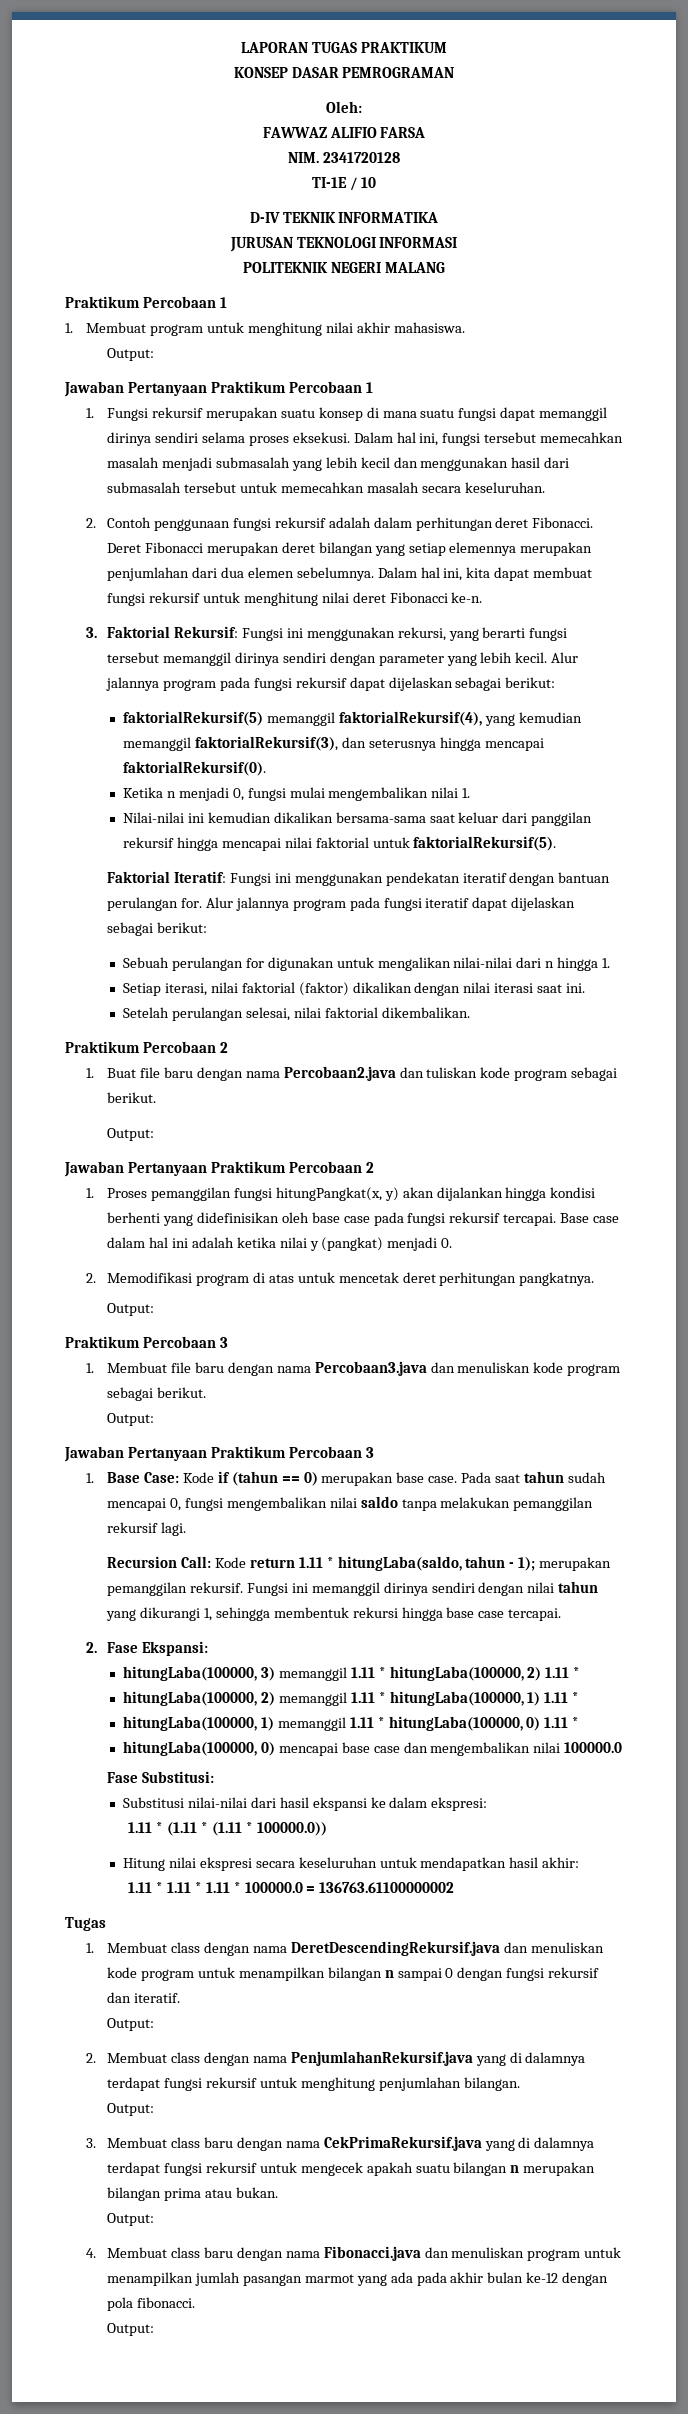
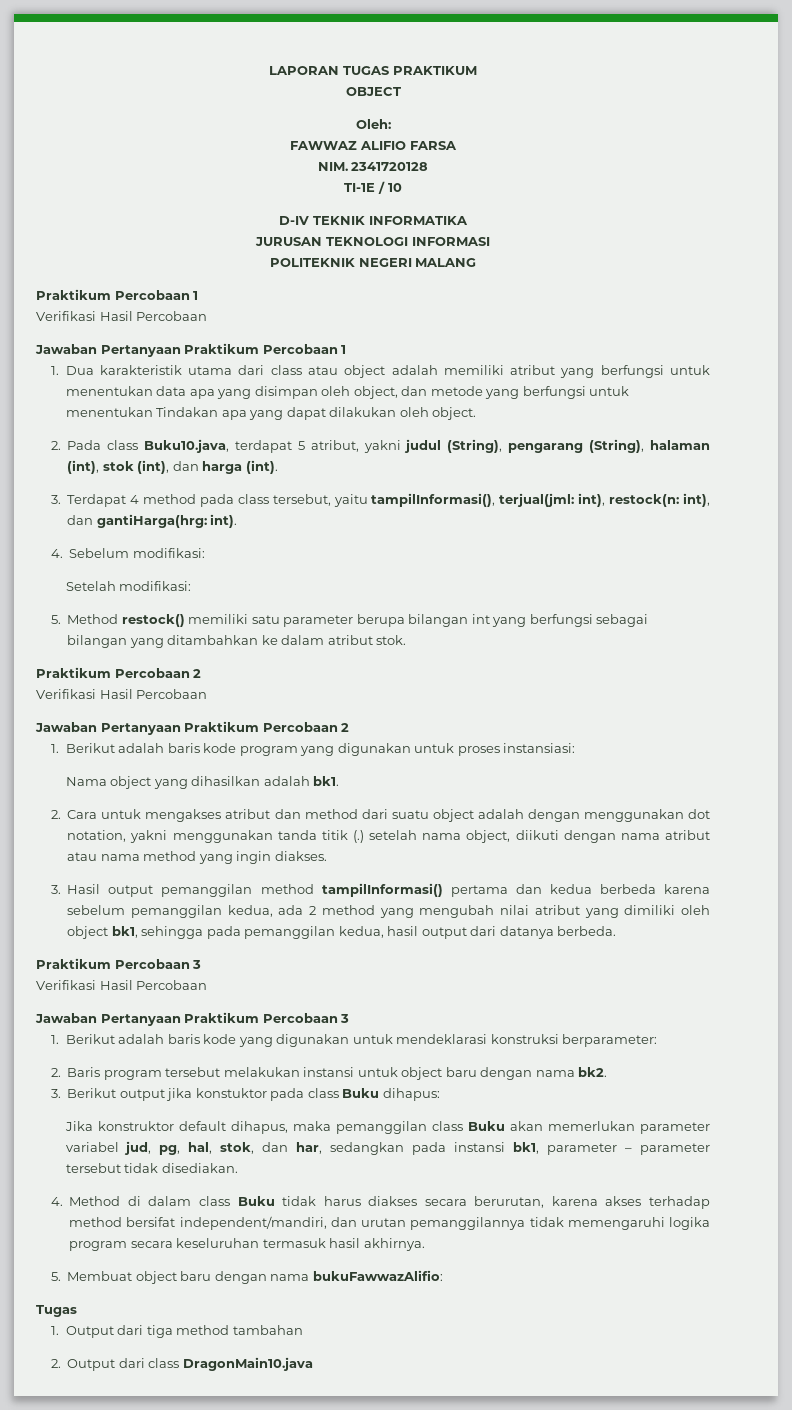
- KONSEP DASAR PEMROGRAMAN
+ OBJECT
  POLITEKNIK NEGERI MALANG
  Praktikum Percobaan 1
- 1. Membuat program untuk menghitung nilai akhir mahasiswa.
- Output:
+ Verifikasi Hasil Percobaan
- 1. Fungsi rekursif merupakan suatu konsep di mana suatu fungsi dapat memanggil dirinya sendiri selama proses eksekusi. Dalam hal ini, fungsi tersebut memecahkan masalah menjadi submasalah yang lebih kecil dan menggunakan hasil dari submasalah tersebut untuk memecahkan masalah secara keseluruhan.
- 2. Contoh penggunaan fungsi rekursif adalah dalam perhitungan deret Fibonacci. Deret Fibonacci merupakan deret bilangan yang setiap elemennya merupakan penjumlahan dari dua elemen sebelumnya. Dalam hal ini, kita dapat membuat fungsi rekursif untuk menghitung nilai deret Fibonacci ke-n.
- 3. Faktorial Rekursif: Fungsi ini menggunakan rekursi, yang berarti fungsi tersebut memanggil dirinya sendiri dengan parameter yang lebih kecil. Alur jalannya program pada fungsi rekursif dapat dijelaskan sebagai berikut:
- faktorialRekursif(5) memanggil faktorialRekursif(4), yang kemudian memanggil faktorialRekursif(3), dan seterusnya hingga mencapai faktorialRekursif(0).
- Ketika n menjadi 0, fungsi mulai mengembalikan nilai 1.
- Nilai-nilai ini kemudian dikalikan bersama-sama saat keluar dari panggilan rekursif hingga mencapai nilai faktorial untuk faktorialRekursif(5).
- Faktorial Iteratif: Fungsi ini menggunakan pendekatan iteratif dengan bantuan perulangan for. Alur jalannya program pada fungsi iteratif dapat dijelaskan sebagai berikut:
- Sebuah perulangan for digunakan untuk mengalikan nilai-nilai dari n hingga 1.
- Setiap iterasi, nilai faktorial (faktor) dikalikan dengan nilai iterasi saat ini.
- Setelah perulangan selesai, nilai faktorial dikembalikan.
+ 1. Dua karakteristik utama dari class atau object adalah memiliki atribut yang berfungsi untuk menentukan data apa yang disimpan oleh object, dan metode yang berfungsi untuk menentukan Tindakan apa yang dapat dilakukan oleh object.
+ 2. Pada class Buku10.java, terdapat 5 atribut, yakni judul (String), pengarang (String), halaman (int), stok (int), dan harga (int).
+ 3. Terdapat 4 method pada class tersebut, yaitu tampilInformasi(), terjual(jml: int), restock(n: int), dan gantiHarga(hrg: int).
+ 4. Sebelum modifikasi:
+ Setelah modifikasi:
+ 5. Method restock() memiliki satu parameter berupa bilangan int yang berfungsi sebagai bilangan yang ditambahkan ke dalam atribut stok.
  Praktikum Percobaan 2
- 1. Buat file baru dengan nama Percobaan2.java dan tuliskan kode program sebagai berikut.
- Output:
+ Verifikasi Hasil Percobaan
- 1. Proses pemanggilan fungsi hitungPangkat(x, y) akan dijalankan hingga kondisi berhenti yang didefinisikan oleh base case pada fungsi rekursif tercapai. Base case dalam hal ini adalah ketika nilai y (pangkat) menjadi 0.
- 2. Memodifikasi program di atas untuk mencetak deret perhitungan pangkatnya.
- Output:
+ 1. Berikut adalah baris kode program yang digunakan untuk proses instansiasi:
+ Nama object yang dihasilkan adalah bk1.
+ 2. Cara untuk mengakses atribut dan method dari suatu object adalah dengan menggunakan dot notation, yakni menggunakan tanda titik (.) setelah nama object, diikuti dengan nama atribut atau nama method yang ingin diakses.
+ 3. Hasil output pemanggilan method tampilInformasi() pertama dan kedua berbeda karena sebelum pemanggilan kedua, ada 2 method yang mengubah nilai atribut yang dimiliki oleh object bk1, sehingga pada pemanggilan kedua, hasil output dari datanya berbeda.
  Praktikum Percobaan 3
- 1. Membuat file baru dengan nama Percobaan3.java dan menuliskan kode program sebagai berikut.
- Output:
+ Verifikasi Hasil Percobaan
- 1. Base Case: Kode if (tahun == 0) merupakan base case. Pada saat tahun sudah mencapai 0, fungsi mengembalikan nilai saldo tanpa melakukan pemanggilan rekursif lagi.
- Recursion Call: Kode return 1.11 * hitungLaba(saldo, tahun - 1); merupakan pemanggilan rekursif. Fungsi ini memanggil dirinya sendiri dengan nilai tahun yang dikurangi 1, sehingga membentuk rekursi hingga base case tercapai.
- 2. Fase Ekspansi:
- hitungLaba(100000, 3) memanggil 1.11 * hitungLaba(100000, 2) 1.11 *
- hitungLaba(100000, 2) memanggil 1.11 * hitungLaba(100000, 1) 1.11 *
- hitungLaba(100000, 1) memanggil 1.11 * hitungLaba(100000, 0) 1.11 *
- hitungLaba(100000, 0) mencapai base case dan mengembalikan nilai 100000.0
- Fase Substitusi:
- Substitusi nilai-nilai dari hasil ekspansi ke dalam ekspresi:
- 1.11 * (1.11 * (1.11 * 100000.0))
- Hitung nilai ekspresi secara keseluruhan untuk mendapatkan hasil akhir:
- 1.11 * 1.11 * 1.11 * 100000.0 = 136763.61100000002
+ 1. Berikut adalah baris kode yang digunakan untuk mendeklarasi konstruksi berparameter:
+ 2. Baris program tersebut melakukan instansi untuk object baru dengan nama bk2.
+ 3. Berikut output jika konstuktor pada class Buku dihapus:
+ Jika konstruktor default dihapus, maka pemanggilan class Buku akan memerlukan parameter variabel jud, pg, hal, stok, dan har, sedangkan pada instansi bk1, parameter – parameter tersebut tidak disediakan.
+ 4. Method di dalam class Buku tidak harus diakses secara berurutan, karena akses terhadap method bersifat independent/mandiri, dan urutan pemanggilannya tidak memengaruhi logika program secara keseluruhan termasuk hasil akhirnya.
+ 5. Membuat object baru dengan nama bukuFawwazAlifio:
  Tugas
- 1. Membuat class dengan nama DeretDescendingRekursif.java dan menuliskan kode program untuk menampilkan bilangan n sampai 0 dengan fungsi rekursif dan iteratif.
- Output:
- 2. Membuat class dengan nama PenjumlahanRekursif.java yang di dalamnya terdapat fungsi rekursif untuk menghitung penjumlahan bilangan.
- Output:
- 3. Membuat class baru dengan nama CekPrimaRekursif.java yang di dalamnya terdapat fungsi rekursif untuk mengecek apakah suatu bilangan n merupakan bilangan prima atau bukan.
- Output:
- 4. Membuat class baru dengan nama Fibonacci.java dan menuliskan program untuk menampilkan jumlah pasangan marmot yang ada pada akhir bulan ke-12 dengan pola fibonacci.
- Output:
+ 1. Output dari tiga method tambahan
+ 2. Output dari class DragonMain10.java

